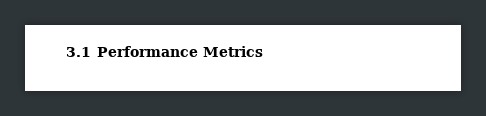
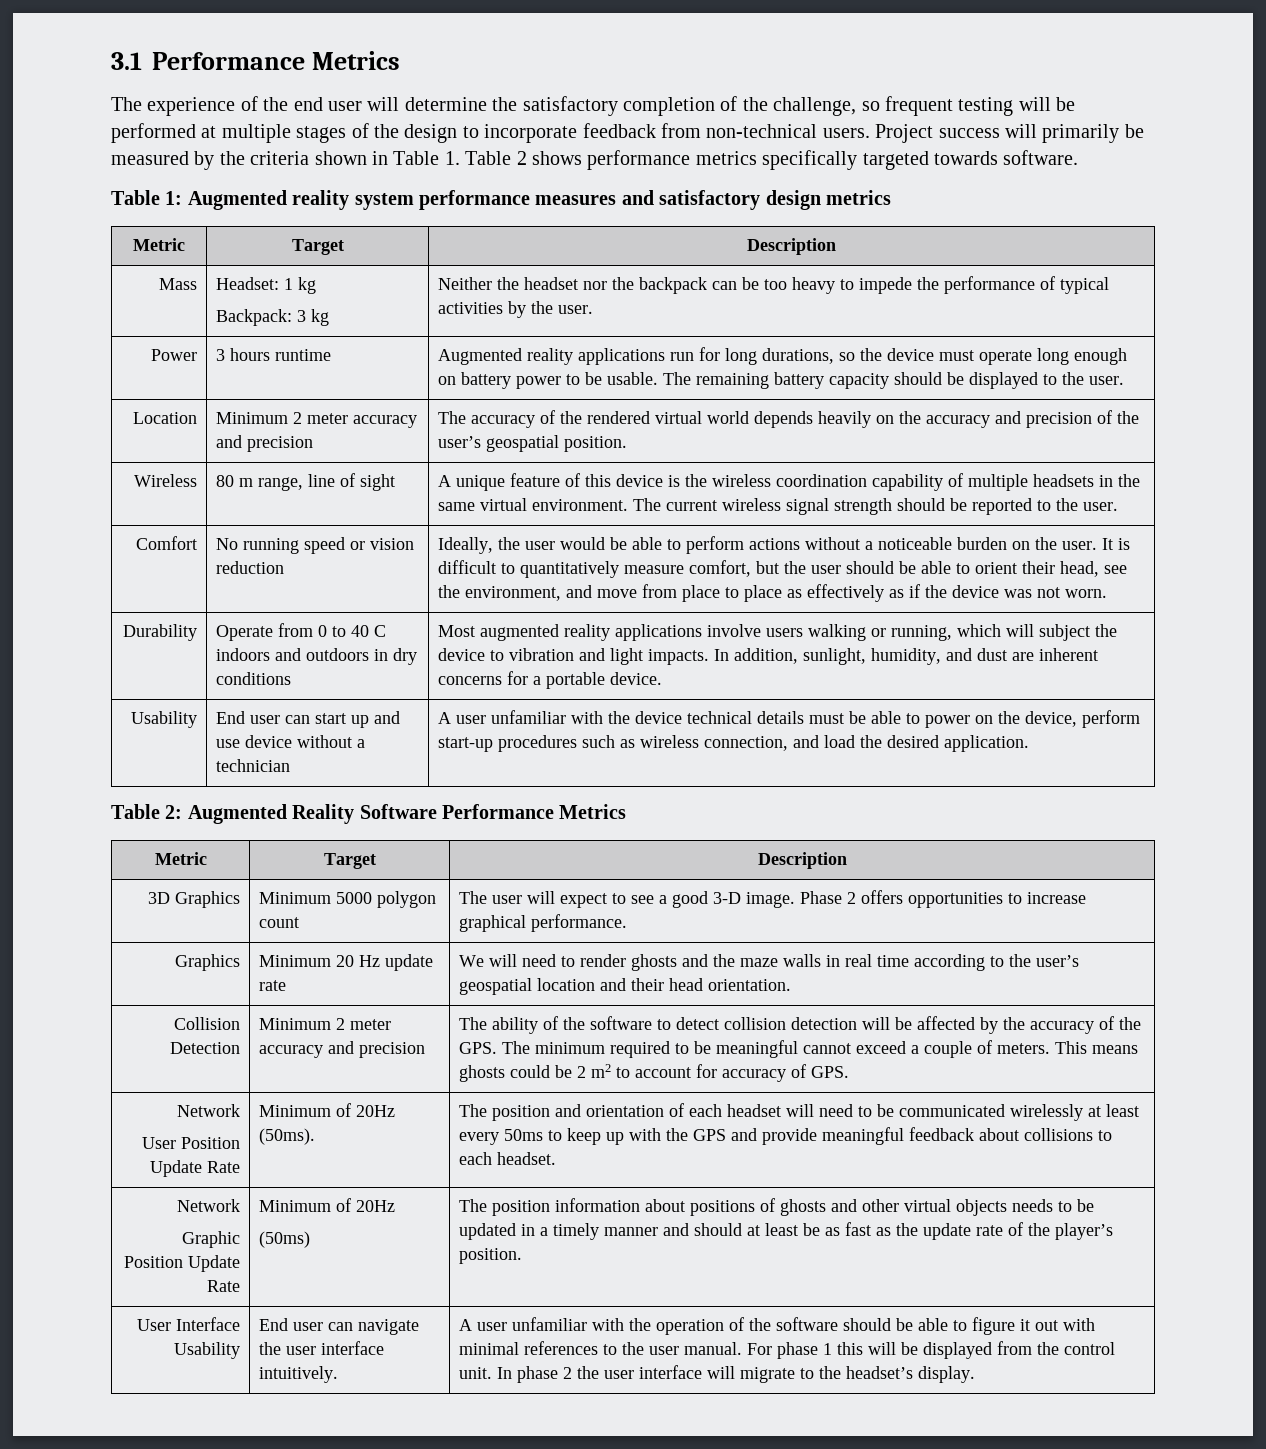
+ The experience of the end user will determine the satisfactory completion of the challenge, so frequent testing will be performed at multiple stages of the design to incorporate feedback from non-technical users. Project success will primarily be measured by the criteria shown in Table 1. Table 2 shows performance metrics specifically targeted towards software.
+ Table 1: Augmented reality system performance measures and satisfactory design metrics
+ Metric | Target | Description
+ Mass | Headset: 1 kg
+ Backpack: 3 kg | Neither the headset nor the backpack can be too heavy to impede the performance of typical activities by the user.
+ Power | 3 hours runtime | Augmented reality applications run for long durations, so the device must operate long enough on battery power to be usable. The remaining battery capacity should be displayed to the user.
+ Location | Minimum 2 meter accuracy and precision | The accuracy of the rendered virtual world depends heavily on the accuracy and precision of the user’s geospatial position.
+ Wireless | 80 m range, line of sight | A unique feature of this device is the wireless coordination capability of multiple headsets in the same virtual environment. The current wireless signal strength should be reported to the user.
+ Comfort | No running speed or vision reduction | Ideally, the user would be able to perform actions without a noticeable burden on the user. It is difficult to quantitatively measure comfort, but the user should be able to orient their head, see the environment, and move from place to place as effectively as if the device was not worn.
+ Durability | Operate from 0 to 40 C indoors and outdoors in dry conditions | Most augmented reality applications involve users walking or running, which will subject the device to vibration and light impacts. In addition, sunlight, humidity, and dust are inherent concerns for a portable device.
+ Usability | End user can start up and use device without a technician | A user unfamiliar with the device technical details must be able to power on the device, perform start-up procedures such as wireless connection, and load the desired application.
+ Table 2: Augmented Reality Software Performance Metrics
+ Metric | Target | Description
+ 3D Graphics | Minimum 5000 polygon count | The user will expect to see a good 3-D image. Phase 2 offers opportunities to increase graphical performance.
+ Graphics | Minimum 20 Hz update rate | We will need to render ghosts and the maze walls in real time according to the user’s geospatial location and their head orientation.
+ Collision Detection | Minimum 2 meter accuracy and precision | The ability of the software to detect collision detection will be affected by the accuracy of the GPS. The minimum required to be meaningful cannot exceed a couple of meters. This means ghosts could be 2 m2 to account for accuracy of GPS.
+ Network
+ User Position Update Rate | Minimum of 20Hz (50ms). | The position and orientation of each headset will need to be communicated wirelessly at least every 50ms to keep up with the GPS and provide meaningful feedback about collisions to each headset.
+ Network
+ Graphic Position Update Rate | Minimum of 20Hz
+ (50ms) | The position information about positions of ghosts and other virtual objects needs to be updated in a timely manner and should at least be as fast as the update rate of the player’s position.
+ User Interface Usability | End user can navigate the user interface intuitively. | A user unfamiliar with the operation of the software should be able to figure it out with minimal references to the user manual. For phase 1 this will be displayed from the control unit. In phase 2 the user interface will migrate to the headset’s display.

